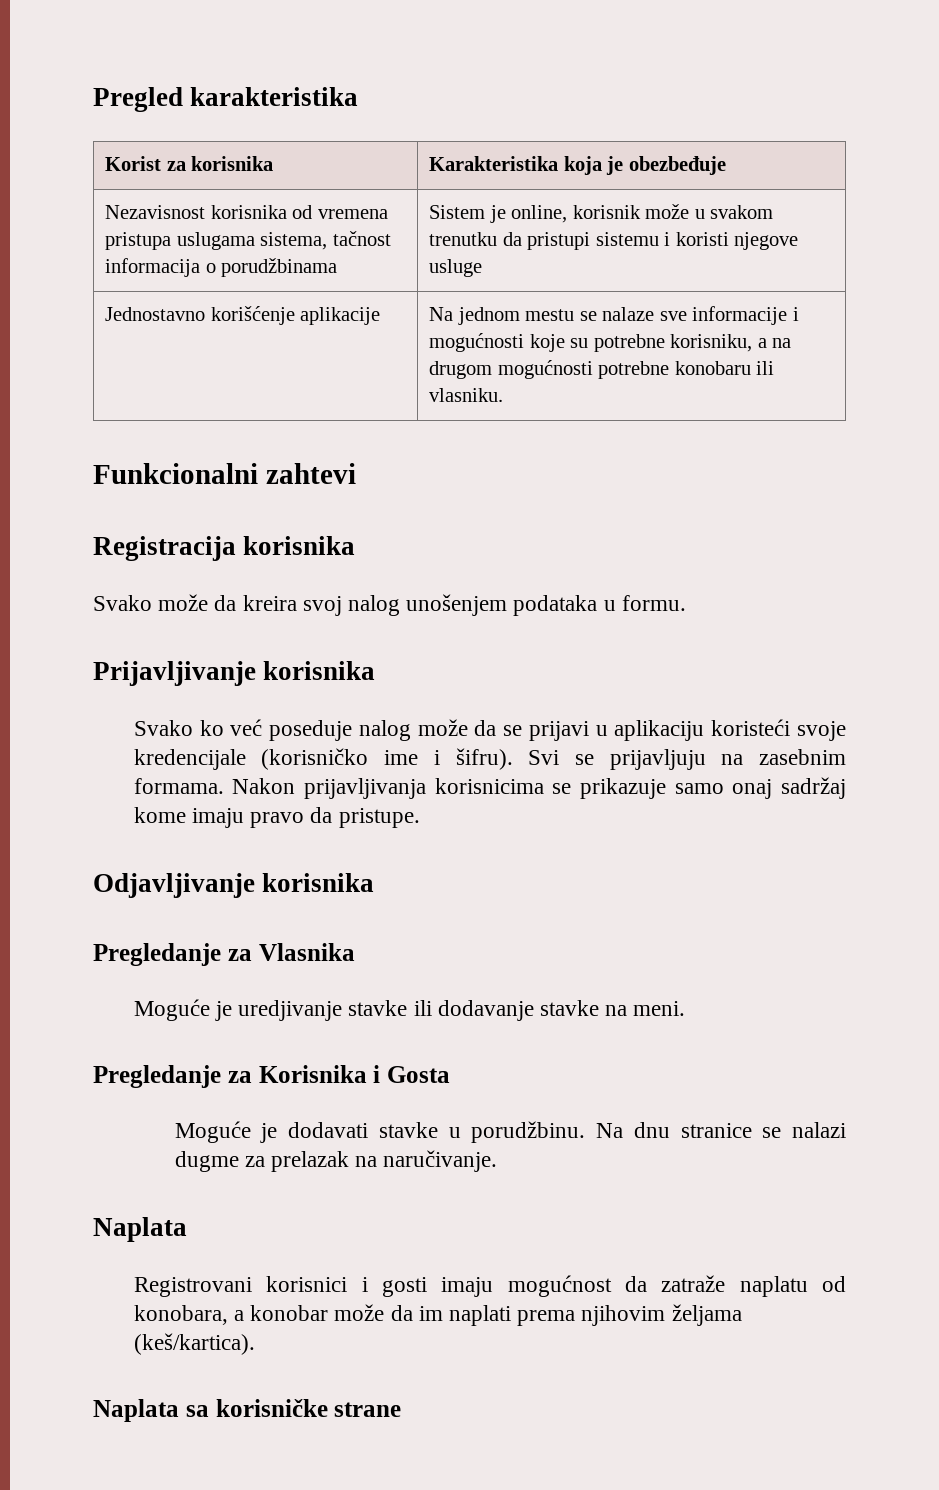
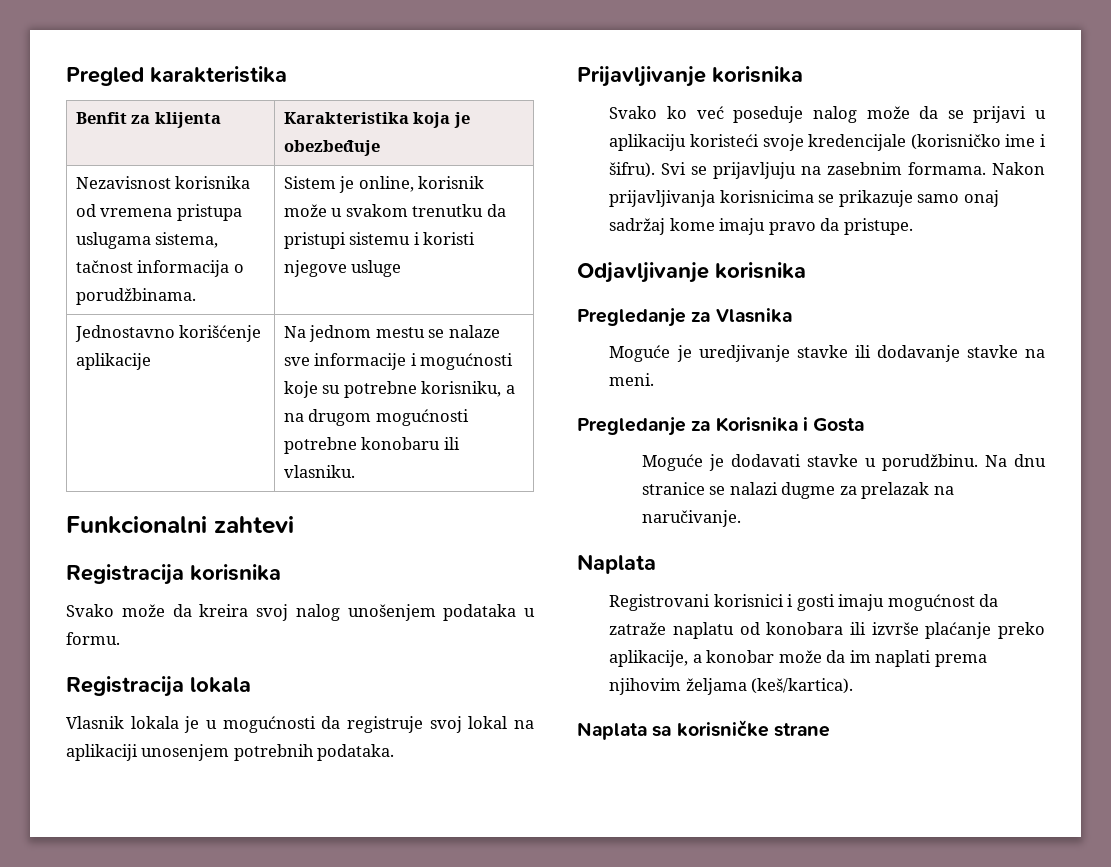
- Korist za korisnika | Karakteristika koja je obezbeđuje
+ Benfit za klijenta | Karakteristika koja je obezbeđuje
- Nezavisnost korisnika od vremena pristupa uslugama sistema, tačnost informacija o porudžbinama | Sistem je online, korisnik može u svakom trenutku da pristupi sistemu i koristi njegove usluge
+ Nezavisnost korisnika od vremena pristupa uslugama sistema, tačnost informacija o porudžbinama. | Sistem je online, korisnik može u svakom trenutku da pristupi sistemu i koristi njegove usluge
+ Registracija lokala
+ Vlasnik lokala je u mogućnosti da registruje svoj lokal na aplikaciji unosenjem potrebnih podataka.
- Registrovani korisnici i gosti imaju mogućnost da zatraže naplatu od konobara, a konobar može da im naplati prema njihovim željama (keš/kartica).
+ Registrovani korisnici i gosti imaju mogućnost da zatraže naplatu od konobara ili izvrše plaćanje preko aplikacije, a konobar može da im naplati prema njihovim željama (keš/kartica).

